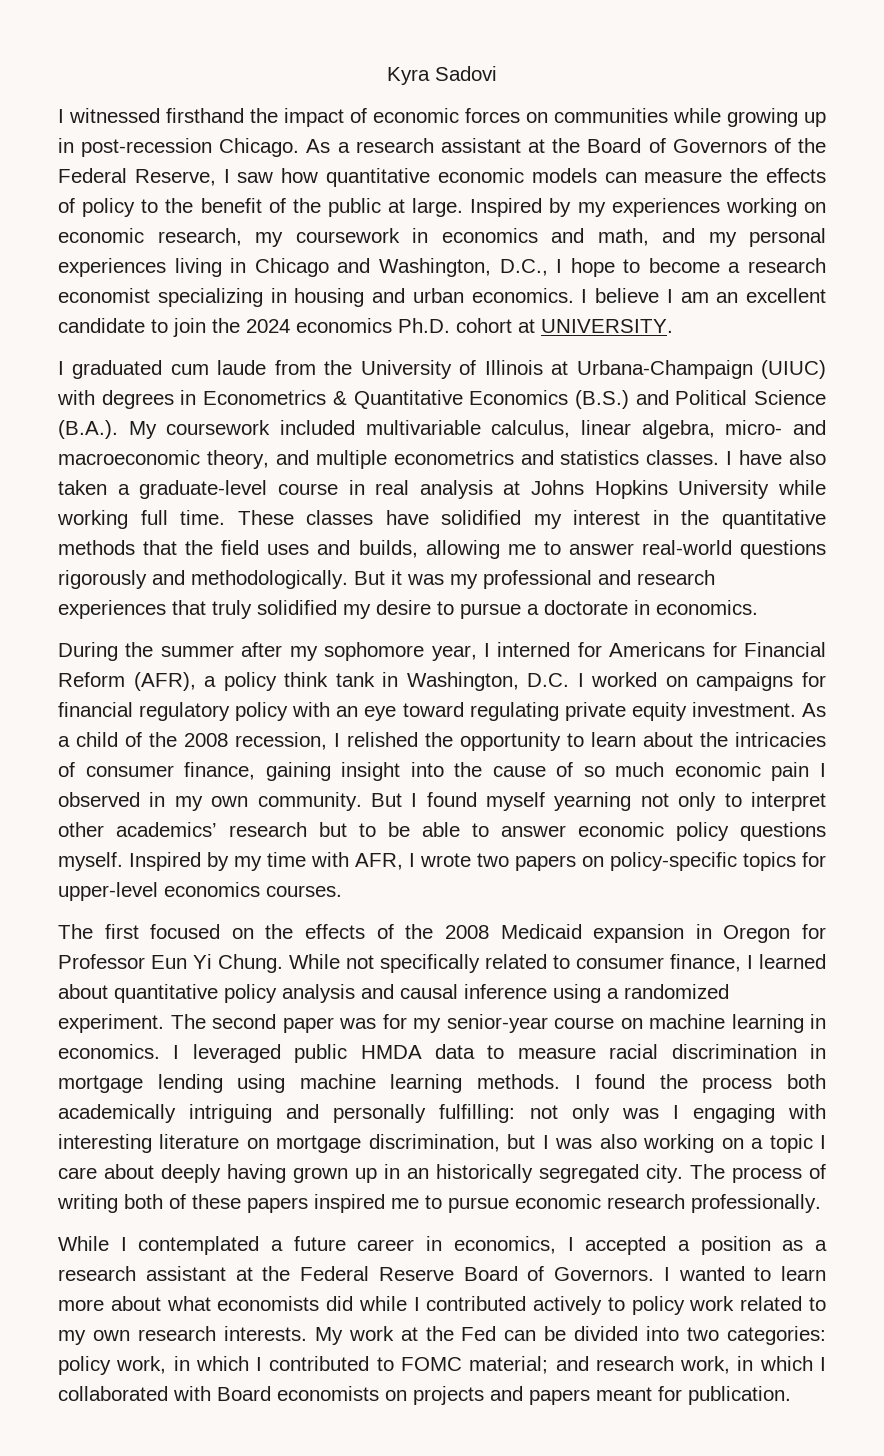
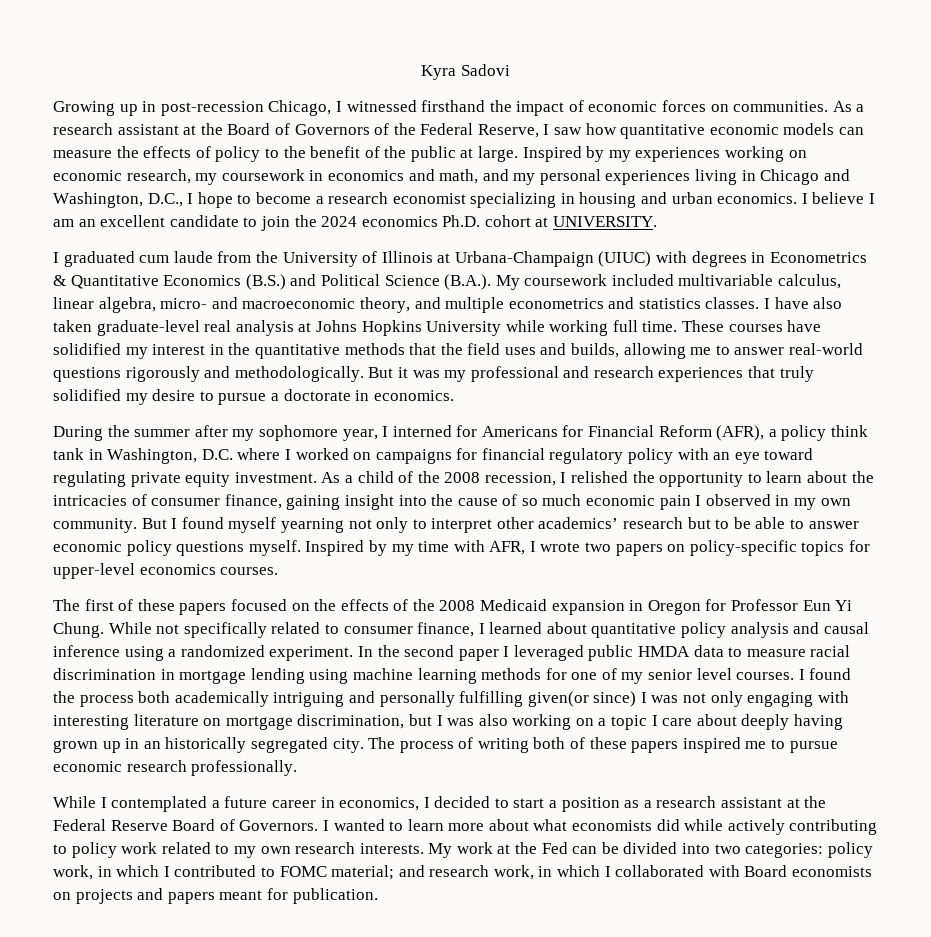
- I witnessed firsthand the impact of economic forces on communities while growing up in post-recession Chicago.
+ Growing up in post-recession Chicago, I witnessed firsthand the impact of economic forces on communities.
- I have also taken a graduate-level course in real analysis at Johns Hopkins University while working full time.
+ I have also taken graduate-level real analysis at Johns Hopkins University while working full time.
- These classes have solidified my interest in the quantitative methods that the field uses and builds, allowing me to answer real-world questions rigorously and methodologically.
+ These courses have solidified my interest in the quantitative methods that the field uses and builds, allowing me to answer real-world questions rigorously and methodologically.
- During the summer after my sophomore year, I interned for Americans for Financial Reform (AFR), a policy think tank in Washington, D.C. I worked on campaigns for financial regulatory policy with an eye toward regulating private equity investment.
+ During the summer after my sophomore year, I interned for Americans for Financial Reform (AFR), a policy think tank in Washington, D.C. where I worked on campaigns for financial regulatory policy with an eye toward regulating private equity investment.
- The first focused on the effects of the 2008 Medicaid expansion in Oregon for Professor Eun Yi Chung.
+ The first of these papers focused on the effects of the 2008 Medicaid expansion in Oregon for Professor Eun Yi Chung.
- The second paper was for my senior-year course on machine learning in economics. I leveraged public HMDA data to measure racial discrimination in mortgage lending using machine learning methods.
+ In the second paper I leveraged public HMDA data to measure racial discrimination in mortgage lending using machine learning methods for one of my senior level courses.
- I found the process both academically intriguing and personally fulfilling: not only was I engaging with interesting literature on mortgage discrimination, but I was also working on a topic I care about deeply having grown up in an historically segregated city.
+ I found the process both academically intriguing and personally fulfilling given(or since) I was not only engaging with interesting literature on mortgage discrimination, but I was also working on a topic I care about deeply having grown up in an historically segregated city.
- While I contemplated a future career in economics, I accepted a position as a research assistant at the Federal Reserve Board of Governors.
+ While I contemplated a future career in economics, I decided to start a position as a research assistant at the Federal Reserve Board of Governors.
- I wanted to learn more about what economists did while I contributed actively to policy work related to my own research interests.
+ I wanted to learn more about what economists did while actively contributing to policy work related to my own research interests.

